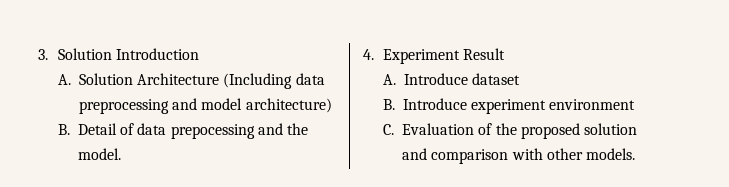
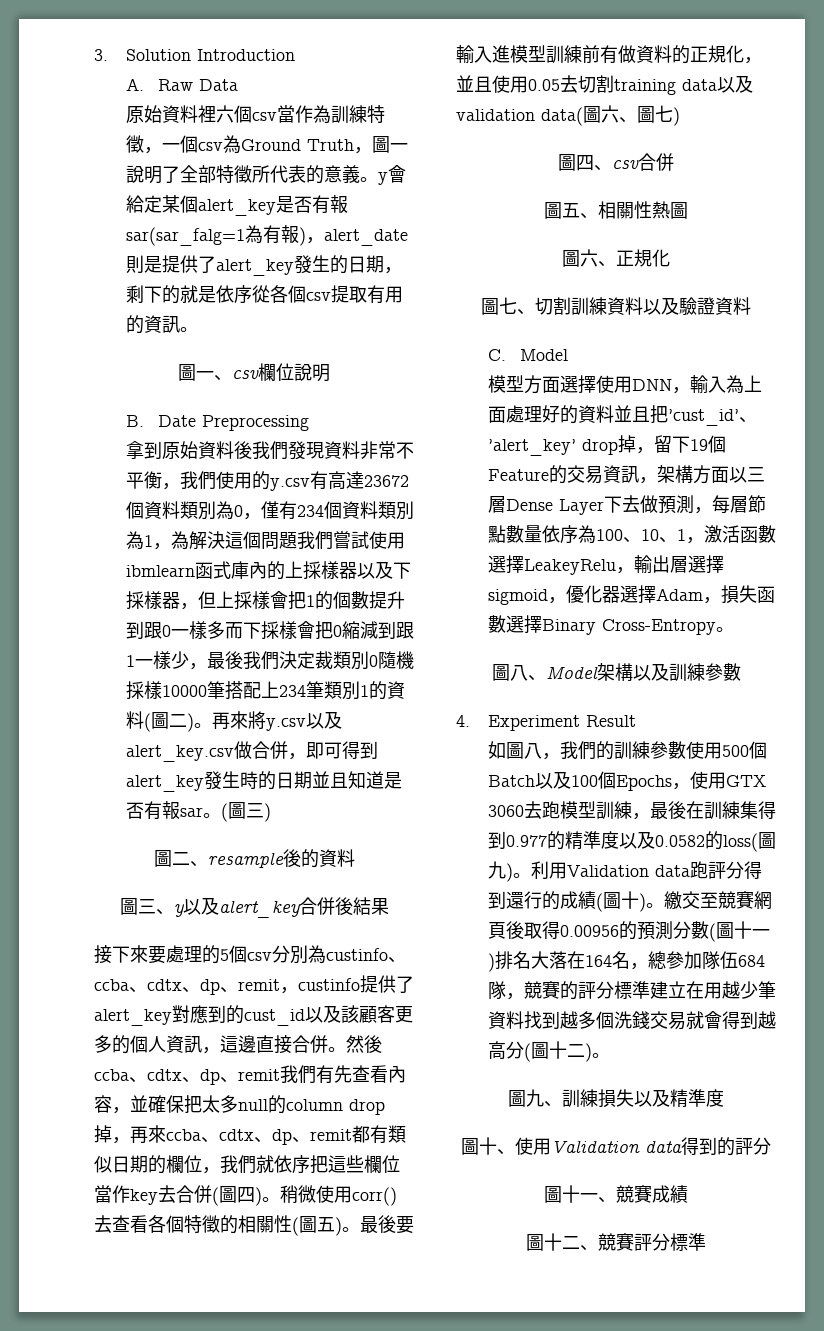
- A. Solution Architecture (Including data preprocessing and model architecture)
- B. Detail of data prepocessing and the model.
+ A. Raw Data
+ 原始資料裡六個csv當作為訓練特徵，一個csv為Ground Truth，圖一說明了全部特徵所代表的意義。y會給定某個alert_key是否有報sar(sar_falg=1為有報)，alert_date則是提供了alert_key發生的日期，剩下的就是依序從各個csv提取有用的資訊。
+ 圖一、csv欄位說明
+ B. Date Preprocessing
+ 拿到原始資料後我們發現資料非常不平衡，我們使用的y.csv有高達23672個資料類別為0，僅有234個資料類別為1，為解決這個問題我們嘗試使用ibmlearn函式庫內的上採樣器以及下採樣器，但上採樣會把1的個數提升到跟0一樣多而下採樣會把0縮減到跟1一樣少，最後我們決定裁類別0隨機採樣10000筆搭配上234筆類別1的資料(圖二)。再來將y.csv以及alert_key.csv做合併，即可得到alert_key發生時的日期並且知道是否有報sar。(圖三)
+ 圖二、resample後的資料
+ 圖三、y以及alert_key合併後結果
+ 接下來要處理的5個csv分別為custinfo、ccba、cdtx、dp、remit，custinfo提供了alert_key對應到的cust_id以及該顧客更多的個人資訊，這邊直接合併。然後ccba、cdtx、dp、remit我們有先查看內容，並確保把太多null的column drop掉，再來ccba、cdtx、dp、remit都有類似日期的欄位，我們就依序把這些欄位當作key去合併(圖四)。稍微使用corr()去查看各個特徵的相關性(圖五)。最後要輸入進模型訓練前有做資料的正規化，並且使用0.05去切割training data以及validation data(圖六、圖七)
+ 圖四、csv合併
+ 圖五、相關性熱圖
+ 圖六、正規化
+ 圖七、切割訓練資料以及驗證資料
+ C. Model
+ 模型方面選擇使用DNN，輸入為上面處理好的資料並且把’cust_id’、’alert_key’ drop掉，留下19個Feature的交易資訊，架構方面以三層Dense Layer下去做預測，每層節點數量依序為100、10、1，激活函數選擇LeakeyRelu，輸出層選擇sigmoid，優化器選擇Adam，損失函數選擇Binary Cross-Entropy。
+ 圖八、Model架構以及訓練參數
  4. Experiment Result
- A. Introduce dataset
- B. Introduce experiment environment
- C. Evaluation of the proposed solution and comparison with other models.
+ 如圖八，我們的訓練參數使用500個Batch以及100個Epochs，使用GTX 3060去跑模型訓練，最後在訓練集得到0.977的精準度以及0.0582的loss(圖九)。利用Validation data跑評分得到還行的成績(圖十)。繳交至競賽網頁後取得0.00956的預測分數(圖十一)排名大落在164名，總參加隊伍684隊，競賽的評分標準建立在用越少筆資料找到越多個洗錢交易就會得到越高分(圖十二)。
+ 圖九、訓練損失以及精準度
+ 圖十、使用Validation data得到的評分
+ 圖十一、競賽成績
+ 圖十二、競賽評分標準

